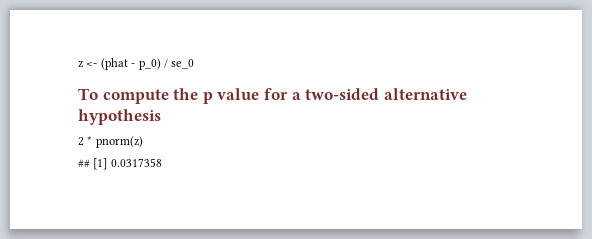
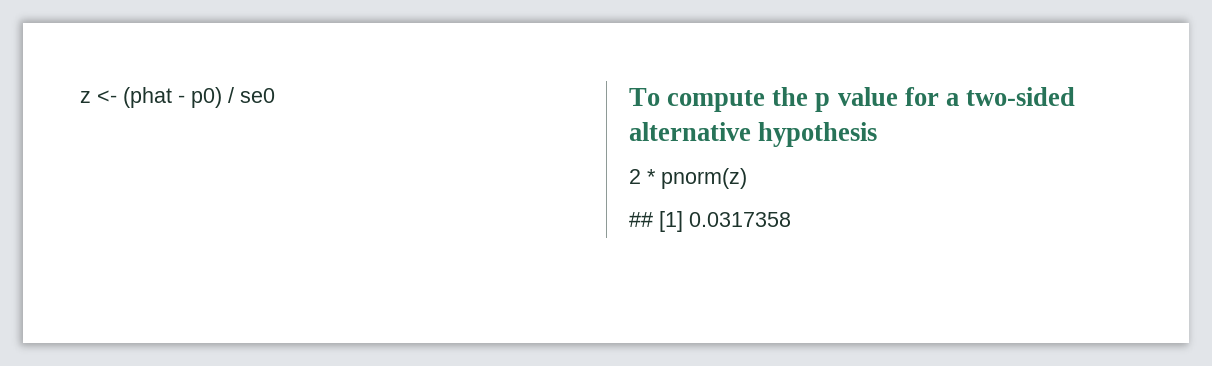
- z <- (phat - p_0) / se_0
+ z <- (phat - p0) / se0

